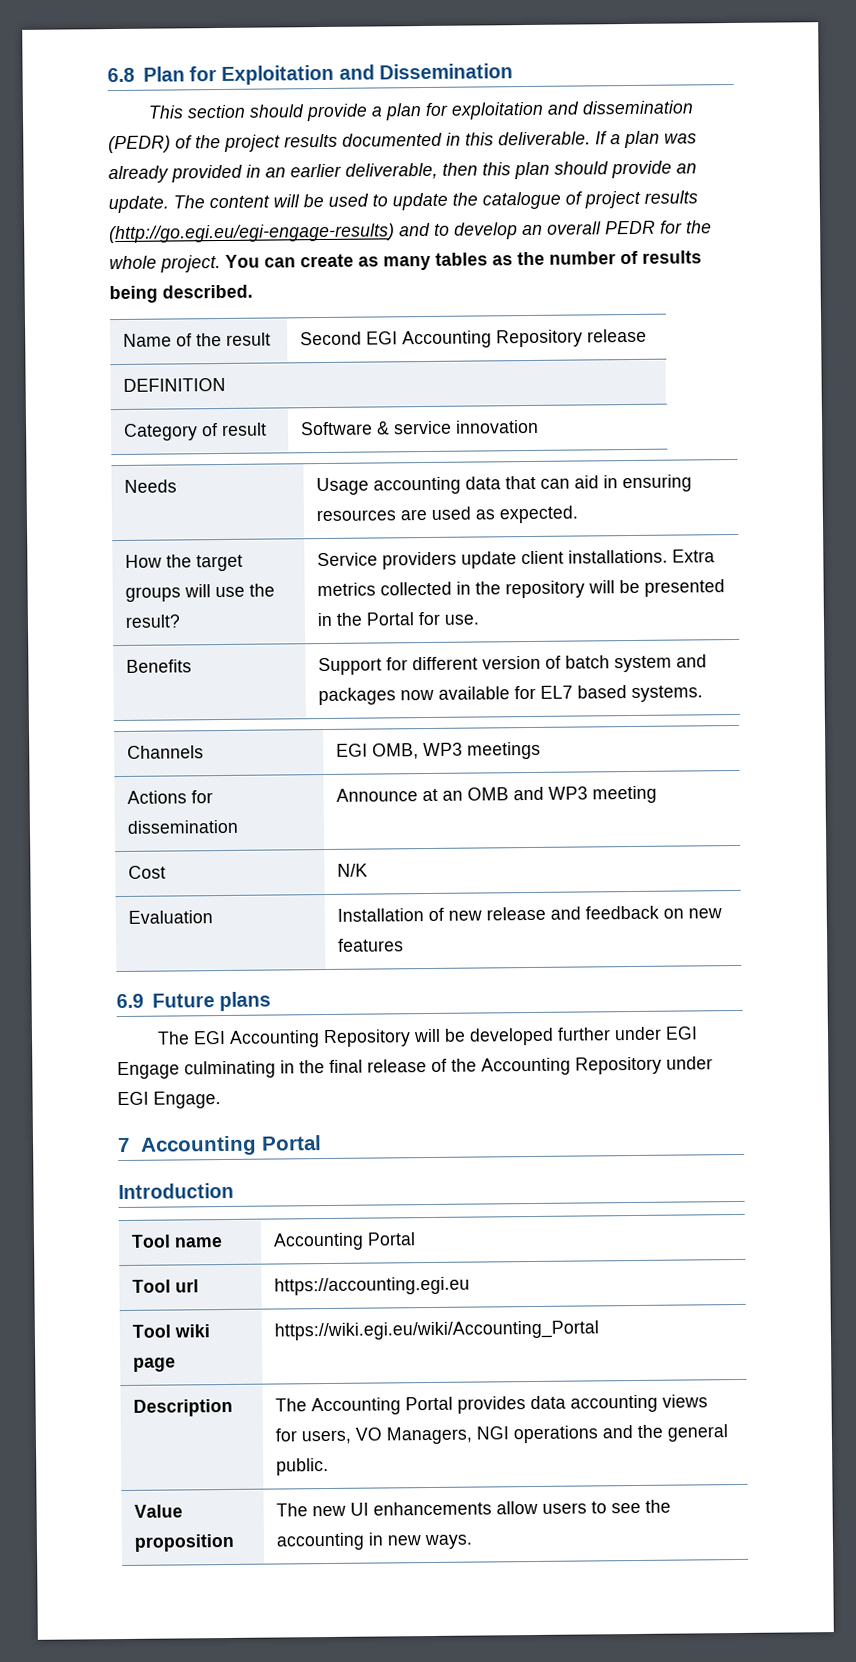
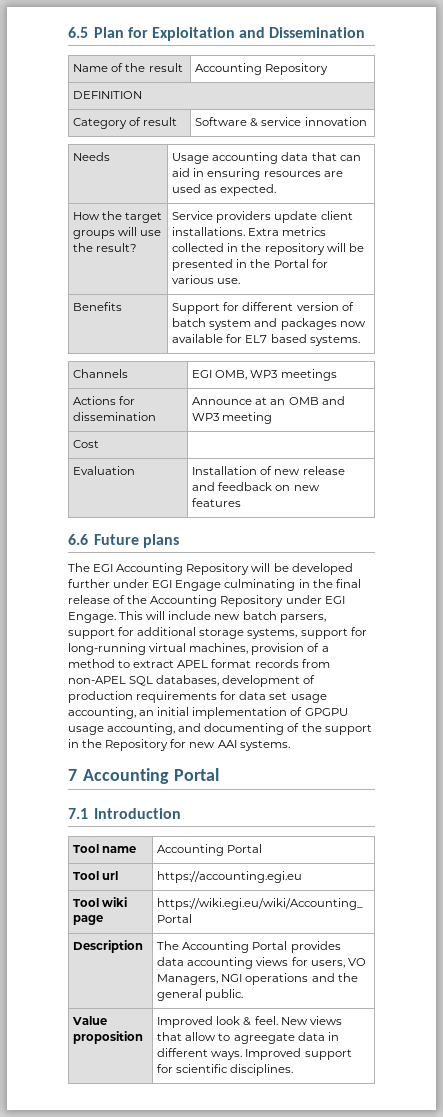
- 6.8 Plan for Exploitation and Dissemination
+ 6.5 Plan for Exploitation and Dissemination
- This section should provide a plan for exploitation and dissemination (PEDR) of the project results documented in this deliverable. If a plan was already provided in an earlier deliverable, then this plan should provide an update. The content will be used to update the catalogue of project results (http://go.egi.eu/egi-engage-results) and to develop an overall PEDR for the whole project. You can create as many tables as the number of results being described.
- Name of the result | Second EGI Accounting Repository release
+ Name of the result | Accounting Repository
- How the target groups will use the result? | Service providers update client installations. Extra metrics collected in the repository will be presented in the Portal for use.
+ How the target groups will use the result? | Service providers update client installations. Extra metrics collected in the repository will be presented in the Portal for various use.
- Cost | N/K
+ Cost |
- 6.9 Future plans
+ 6.6 Future plans
+ This will include new batch parsers, support for additional storage systems, support for long-running virtual machines, provision of a method to extract APEL format records from non-APEL SQL databases, development of production requirements for data set usage accounting, an initial implementation of GPGPU usage accounting, and documenting of the support in the Repository for new AAI systems.
- Introduction
+ 7.1 Introduction
- Value proposition | The new UI enhancements allow users to see the accounting in new ways.
+ Value proposition | Improved look & feel. New views that allow to agreegate data in different ways. Improved support for scientific disciplines.

